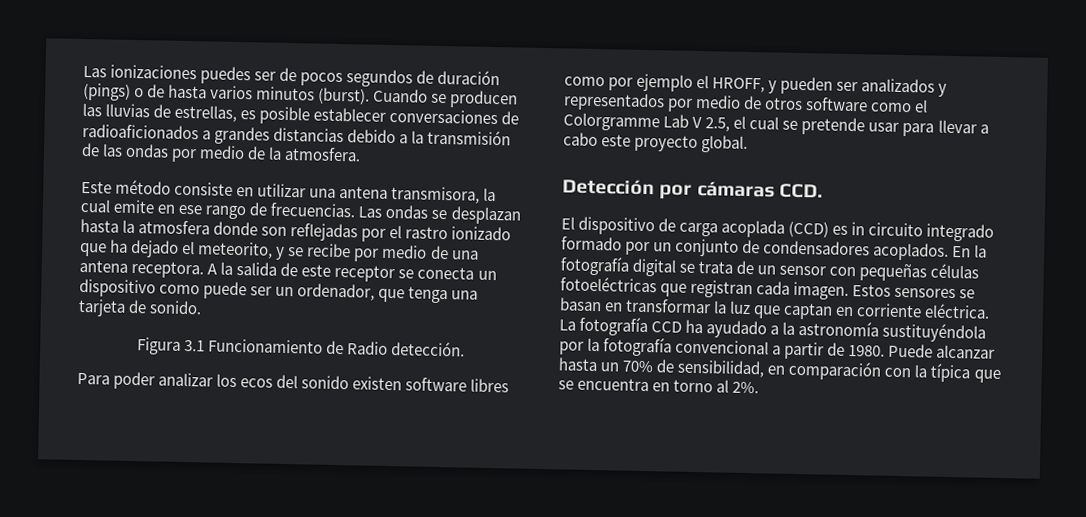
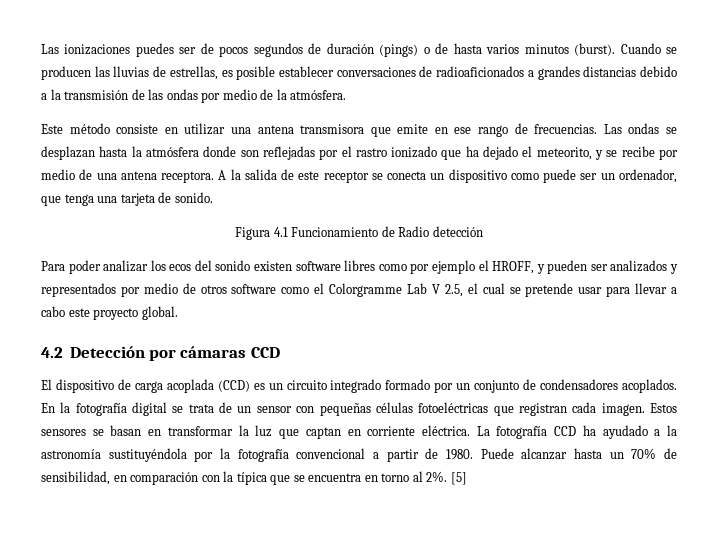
- Cuando se producen las lluvias de estrellas, es posible establecer conversaciones de radioaficionados a grandes distancias debido a la transmisión de las ondas por medio de la atmosfera.
+ Cuando se producen las lluvias de estrellas, es posible establecer conversaciones de radioaficionados a grandes distancias debido a la transmisión de las ondas por medio de la atmósfera.
- Este método consiste en utilizar una antena transmisora, la cual emite en ese rango de frecuencias.
+ Este método consiste en utilizar una antena transmisora que emite en ese rango de frecuencias.
- Las ondas se desplazan hasta la atmosfera donde son reflejadas por el rastro ionizado que ha dejado el meteorito, y se recibe por medio de una antena receptora.
+ Las ondas se desplazan hasta la atmósfera donde son reflejadas por el rastro ionizado que ha dejado el meteorito, y se recibe por medio de una antena receptora.
- Figura 3.1 Funcionamiento de Radio detección.
+ Figura 4.1 Funcionamiento de Radio detección
- Detección por cámaras CCD.
+ 4.2 Detección por cámaras CCD
- El dispositivo de carga acoplada (CCD) es in circuito integrado formado por un conjunto de condensadores acoplados.
+ El dispositivo de carga acoplada (CCD) es un circuito integrado formado por un conjunto de condensadores acoplados.
+ [5]

